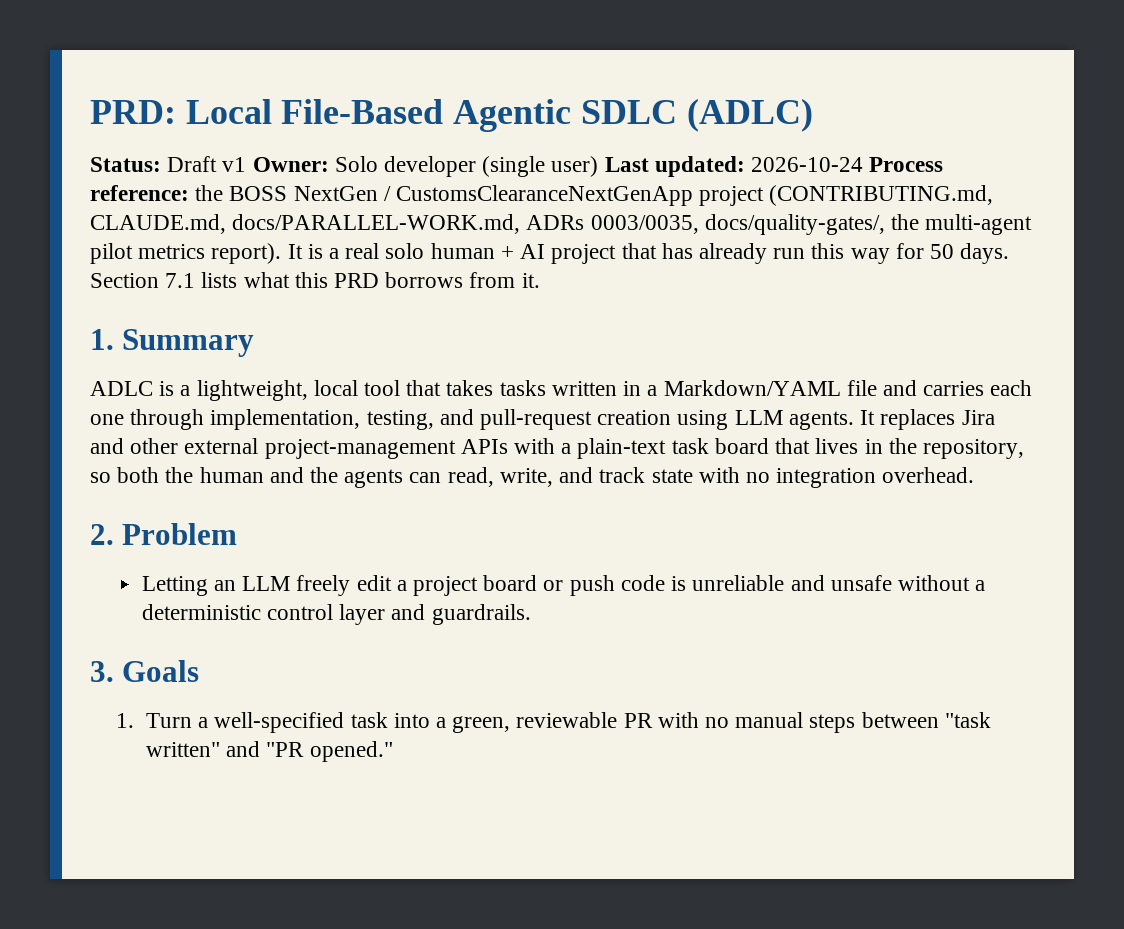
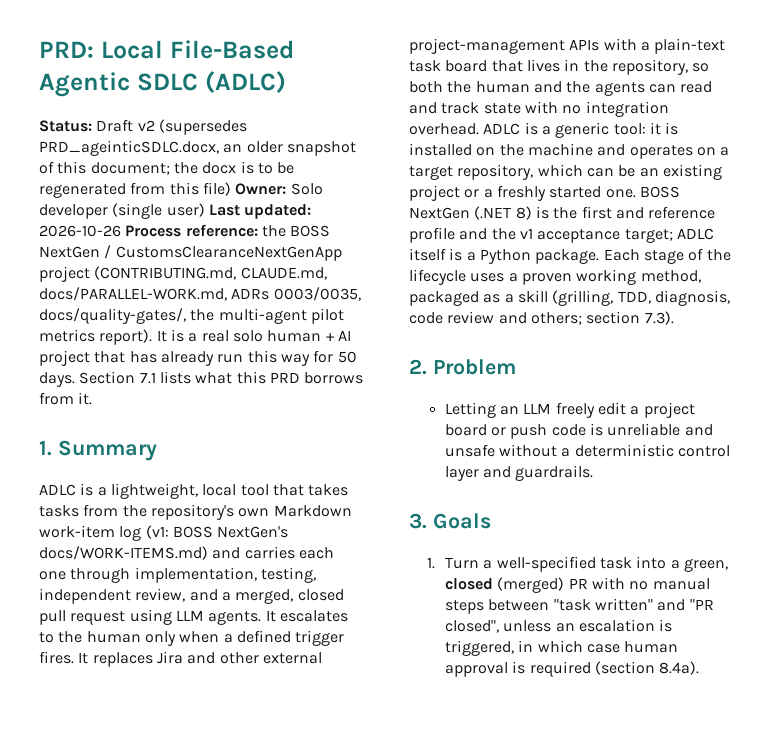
- Status: Draft v1 Owner: Solo developer (single user) Last updated: 2026-10-24 Process reference: the BOSS NextGen / CustomsClearanceNextGenApp project (CONTRIBUTING.md, CLAUDE.md, docs/PARALLEL-WORK.md, ADRs 0003/0035, docs/quality-gates/, the multi-agent pilot metrics report).
+ Status: Draft v2 (supersedes PRD_ageinticSDLC.docx, an older snapshot of this document; the docx is to be regenerated from this file) Owner: Solo developer (single user) Last updated: 2026-10-26 Process reference: the BOSS NextGen / CustomsClearanceNextGenApp project (CONTRIBUTING.md, CLAUDE.md, docs/PARALLEL-WORK.md, ADRs 0003/0035, docs/quality-gates/, the multi-agent pilot metrics report).
- ADLC is a lightweight, local tool that takes tasks written in a Markdown/YAML file and carries each one through implementation, testing, and pull-request creation using LLM agents.
+ ADLC is a lightweight, local tool that takes tasks from the repository's own Markdown work-item log (v1: BOSS NextGen's docs/WORK-ITEMS.md) and carries each one through implementation, testing, independent review, and a merged, closed pull request using LLM agents. It escalates to the human only when a defined trigger fires.
- It replaces Jira and other external project-management APIs with a plain-text task board that lives in the repository, so both the human and the agents can read, write, and track state with no integration overhead.
+ It replaces Jira and other external project-management APIs with a plain-text task board that lives in the repository, so both the human and the agents can read and track state with no integration overhead. ADLC is a generic tool: it is installed on the machine and operates on a target repository, which can be an existing project or a freshly started one. BOSS NextGen (.NET 8) is the first and reference profile and the v1 acceptance target; ADLC itself is a Python package. Each stage of the lifecycle uses a proven working method, packaged as a skill (grilling, TDD, diagnosis, code review and others; section 7.3).
- 1. Turn a well-specified task into a green, reviewable PR with no manual steps between "task written" and "PR opened."
+ 1. Turn a well-specified task into a green, closed (merged) PR with no manual steps between "task written" and "PR closed", unless an escalation is triggered, in which case human approval is required (section 8.4a).

